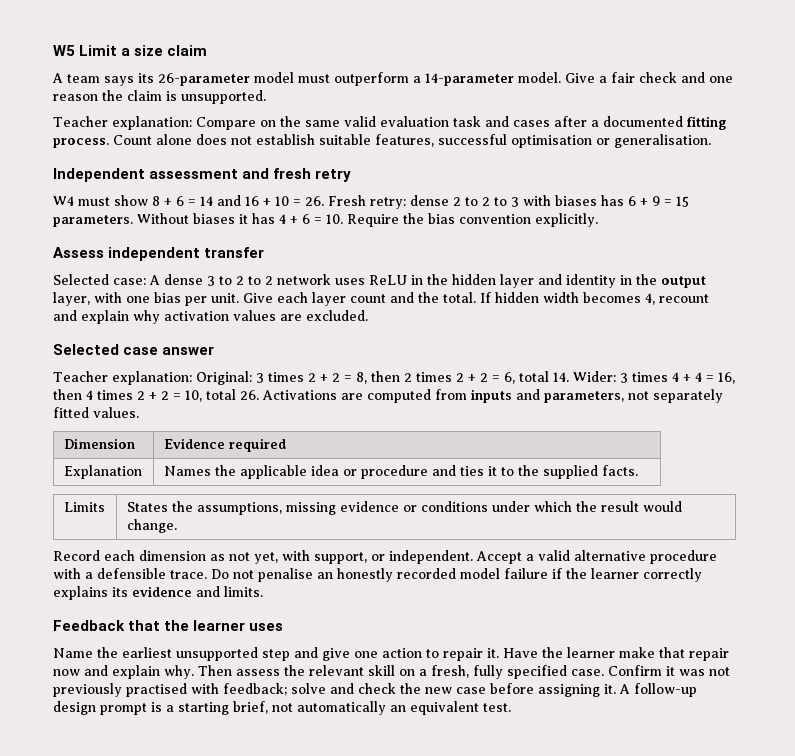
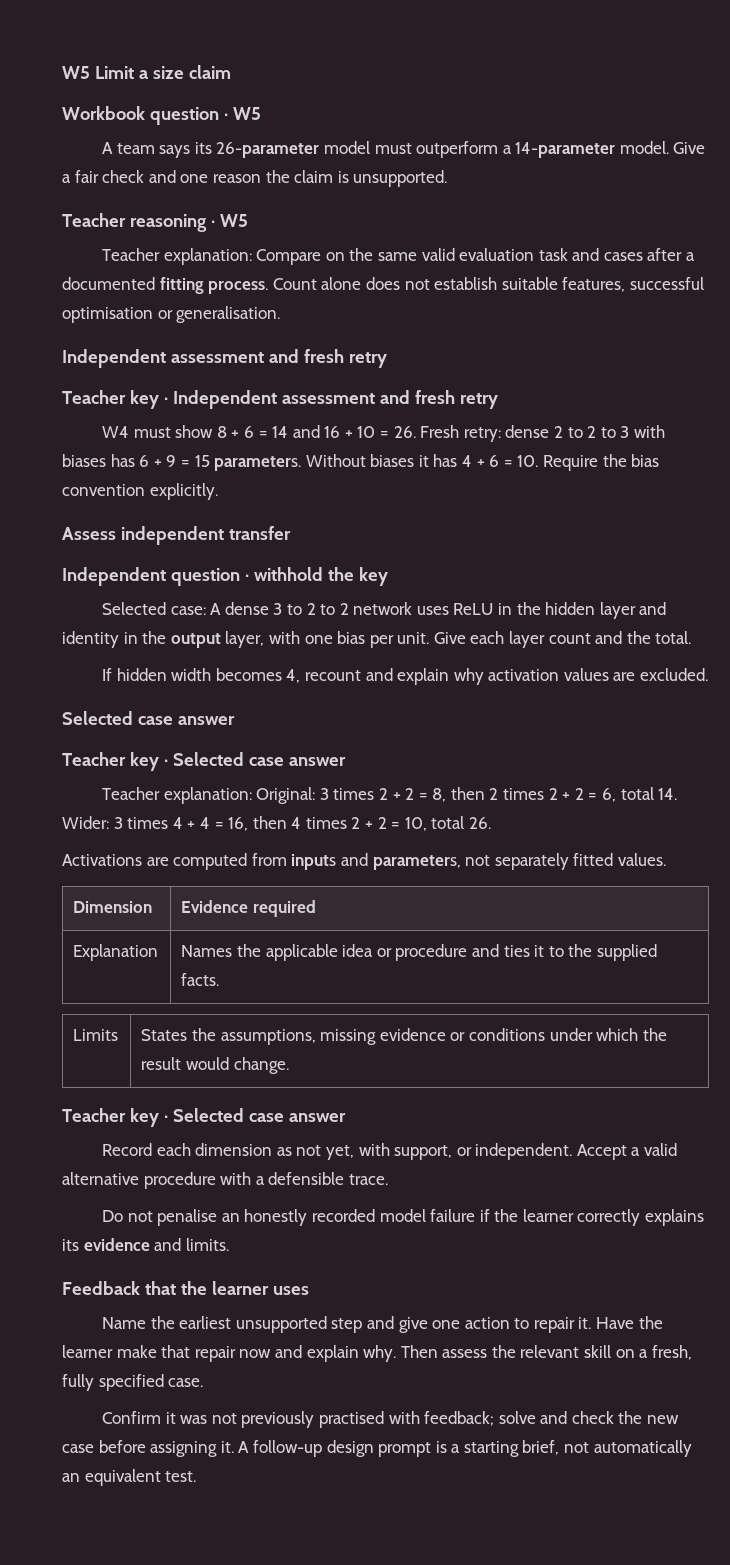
+ Workbook question · W5
+ Teacher reasoning · W5
+ Teacher key · Independent assessment and fresh retry
+ Independent question · withhold the key
- Give each layer count and the total. If hidden width becomes 4, recount and explain why activation values are excluded.
+ Give each layer count and the total.
+ If hidden width becomes 4, recount and explain why activation values are excluded.
  Selected case answer
+ Teacher key · Selected case answer
- Teacher explanation: Original: 3 times 2 + 2 = 8, then 2 times 2 + 2 = 6, total 14. Wider: 3 times 4 + 4 = 16, then 4 times 2 + 2 = 10, total 26. Activations are computed from inputs and parameters, not separately fitted values.
+ Teacher explanation: Original: 3 times 2 + 2 = 8, then 2 times 2 + 2 = 6, total 14. Wider: 3 times 4 + 4 = 16, then 4 times 2 + 2 = 10, total 26.
+ Activations are computed from inputs and parameters, not separately fitted values.
  Limits | States the assumptions, missing evidence or conditions under which the result would change.
+ Teacher key · Selected case answer
- Accept a valid alternative procedure with a defensible trace. Do not penalise an honestly recorded model failure if the learner correctly explains its evidence and limits.
+ Accept a valid alternative procedure with a defensible trace.
+ Do not penalise an honestly recorded model failure if the learner correctly explains its evidence and limits.
- Then assess the relevant skill on a fresh, fully specified case. Confirm it was not previously practised with feedback; solve and check the new case before assigning it.
+ Then assess the relevant skill on a fresh, fully specified case.
+ Confirm it was not previously practised with feedback; solve and check the new case before assigning it.

